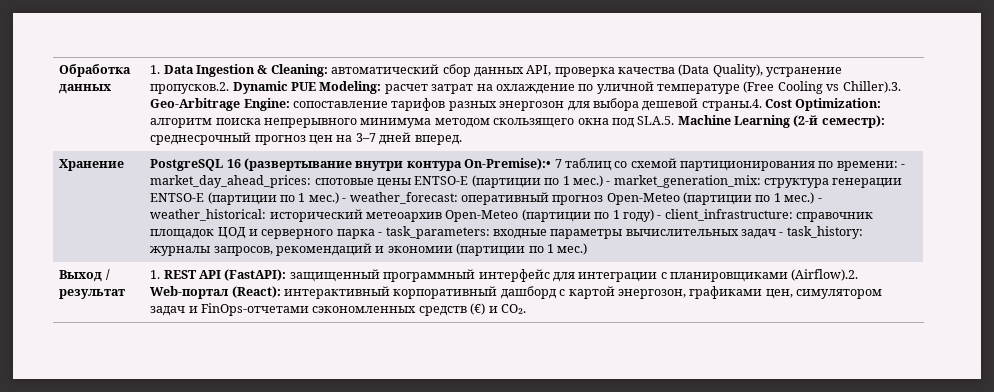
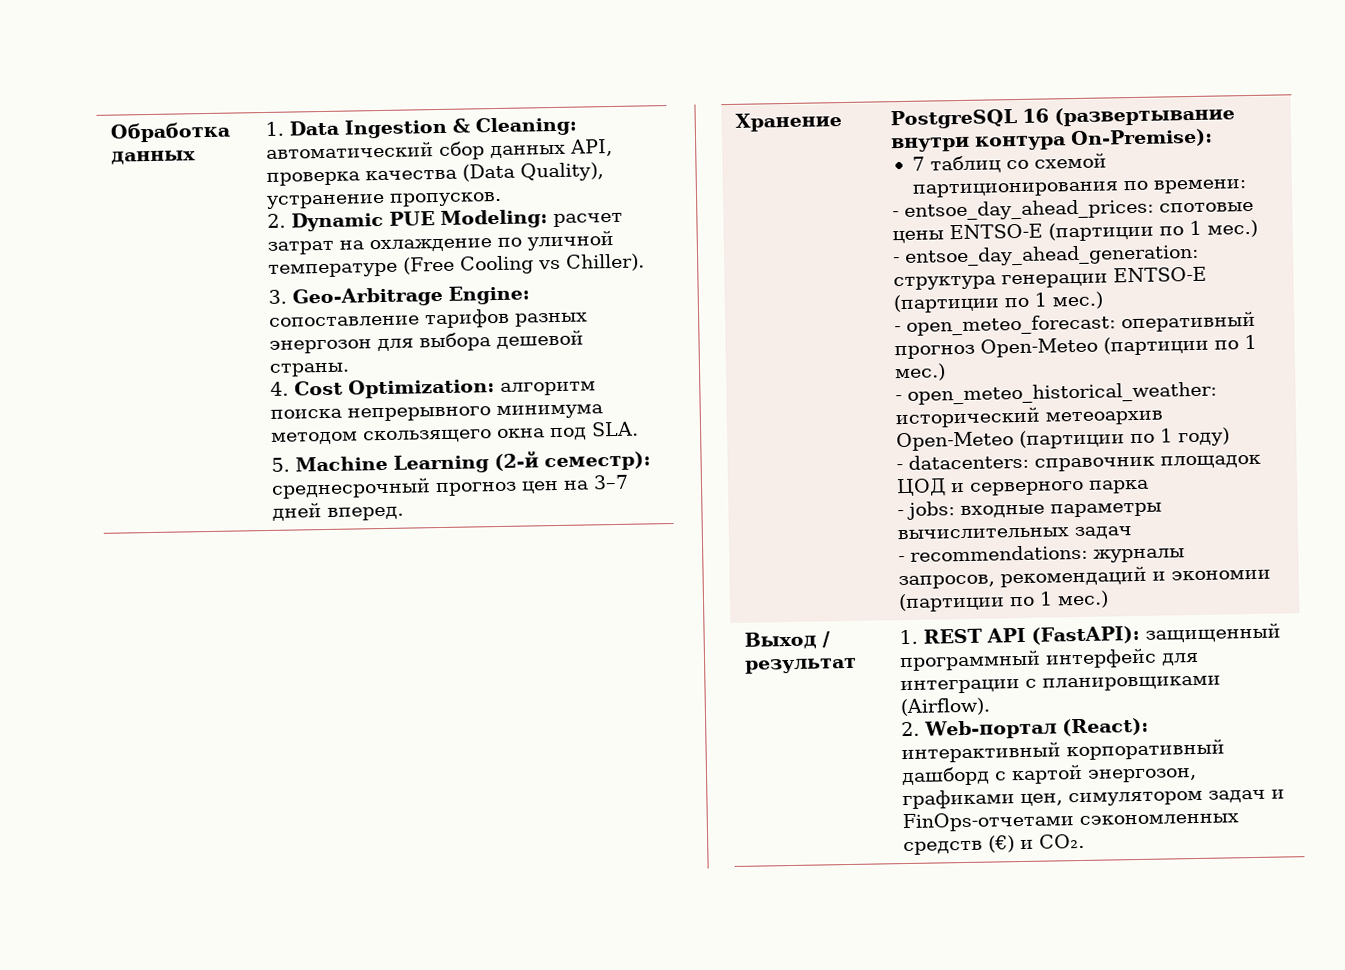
- 1. Data Ingestion & Cleaning: автоматический сбор данных API, проверка качества (Data Quality), устранение пропусков.2. Dynamic PUE Modeling: расчет затрат на охлаждение по уличной температуре (Free Cooling vs Chiller).3. Geo-Arbitrage Engine: сопоставление тарифов разных энергозон для выбора дешевой страны.4. Cost Optimization: алгоритм поиска непрерывного минимума методом скользящего окна под SLA.5. Machine Learning (2-й семестр): среднесрочный прогноз цен на 3–7 дней вперед.
+ 1. Data Ingestion & Cleaning: автоматический сбор данных API, проверка качества (Data Quality), устранение пропусков.
+ 2. Dynamic PUE Modeling: расчет затрат на охлаждение по уличной температуре (Free Cooling vs Chiller).
+ 3. Geo-Arbitrage Engine: сопоставление тарифов разных энергозон для выбора дешевой страны.
+ 4. Cost Optimization: алгоритм поиска непрерывного минимума методом скользящего окна под SLA.
+ 5. Machine Learning (2-й семестр): среднесрочный прогноз цен на 3–7 дней вперед.
- PostgreSQL 16 (развертывание внутри контура On-Premise):• 7 таблиц со схемой партиционирования по времени: - market_day_ahead_prices: спотовые цены ENTSO-E (партиции по 1 мес.) - market_generation_mix: структура генерации ENTSO-E (партиции по 1 мес.) - weather_forecast: оперативный прогноз Open-Meteo (партиции по 1 мес.) - weather_historical: исторический метеоархив Open-Meteo (партиции по 1 году) - client_infrastructure: справочник площадок ЦОД и серверного парка - task_parameters: входные параметры вычислительных задач - task_history: журналы запросов, рекомендаций и экономии (партиции по 1 мес.)
+ PostgreSQL 16 (развертывание внутри контура On-Premise):
+ 7 таблиц со схемой партиционирования по времени:
+ - entsoe_day_ahead_prices: спотовые цены ENTSO-E (партиции по 1 мес.)
+ - entsoe_day_ahead_generation: структура генерации ENTSO-E (партиции по 1 мес.)
+ - open_meteo_forecast: оперативный прогноз Open-Meteo (партиции по 1 мес.)
+ - open_meteo_historical_weather: исторический метеоархив Open-Meteo (партиции по 1 году)
+ - datacenters: справочник площадок ЦОД и серверного парка
+ - jobs: входные параметры вычислительных задач
+ - recommendations: журналы запросов, рекомендаций и экономии (партиции по 1 мес.)
- Выход / результат | 1. REST API (FastAPI): защищенный программный интерфейс для интеграции с планировщиками (Airflow).2. Web-портал (React): интерактивный корпоративный дашборд с картой энергозон, графиками цен, симулятором задач и FinOps-отчетами сэкономленных средств (€) и CO₂.
+ Выход / результат | 1. REST API (FastAPI): защищенный программный интерфейс для интеграции с планировщиками (Airflow).
+ 2. Web-портал (React): интерактивный корпоративный дашборд с картой энергозон, графиками цен, симулятором задач и FinOps-отчетами сэкономленных средств (€) и CO₂.

